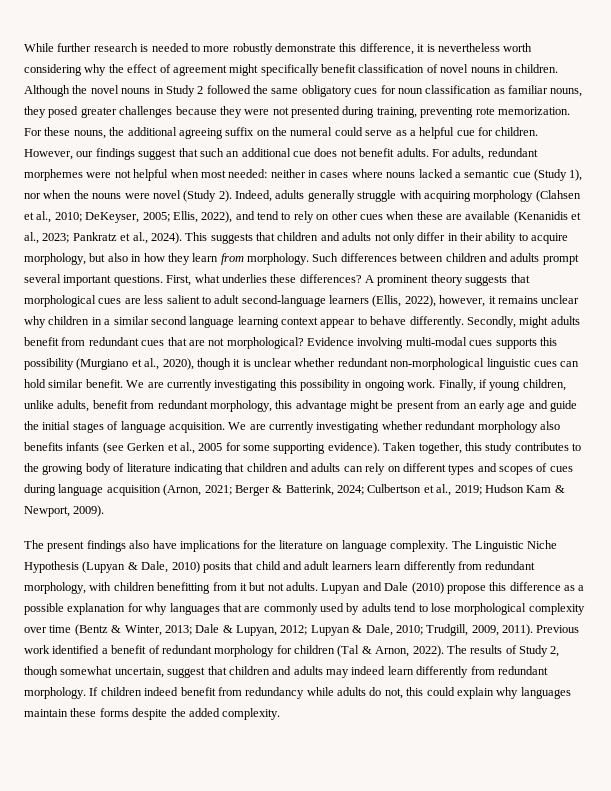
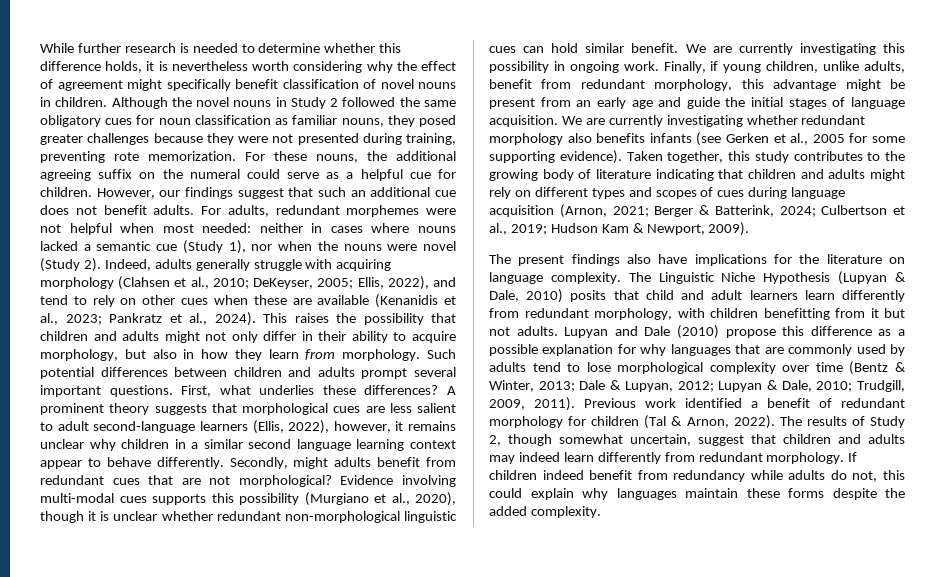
- While further research is needed to more robustly demonstrate this difference, it is nevertheless worth considering why the effect of agreement might specifically benefit classification of novel nouns in children.
+ While further research is needed to determine whether this difference holds, it is nevertheless worth considering why the effect of agreement might specifically benefit classification of novel nouns in children.
- This suggests that children and adults not only differ in their ability to acquire morphology, but also in how they learn from morphology.
+ This raises the possibility that children and adults might not only differ in their ability to acquire morphology, but also in how they learn from morphology.
- Such differences between children and adults prompt several important questions.
+ Such potential differences between children and adults prompt several important questions.
- Taken together, this study contributes to the growing body of literature indicating that children and adults can rely on different types and scopes of cues during language acquisition (Arnon, 2021; Berger & Batterink, 2024; Culbertson et al., 2019; Hudson Kam & Newport, 2009).
+ Taken together, this study contributes to the growing body of literature indicating that children and adults might rely on different types and scopes of cues during language acquisition (Arnon, 2021; Berger & Batterink, 2024; Culbertson et al., 2019; Hudson Kam & Newport, 2009).

